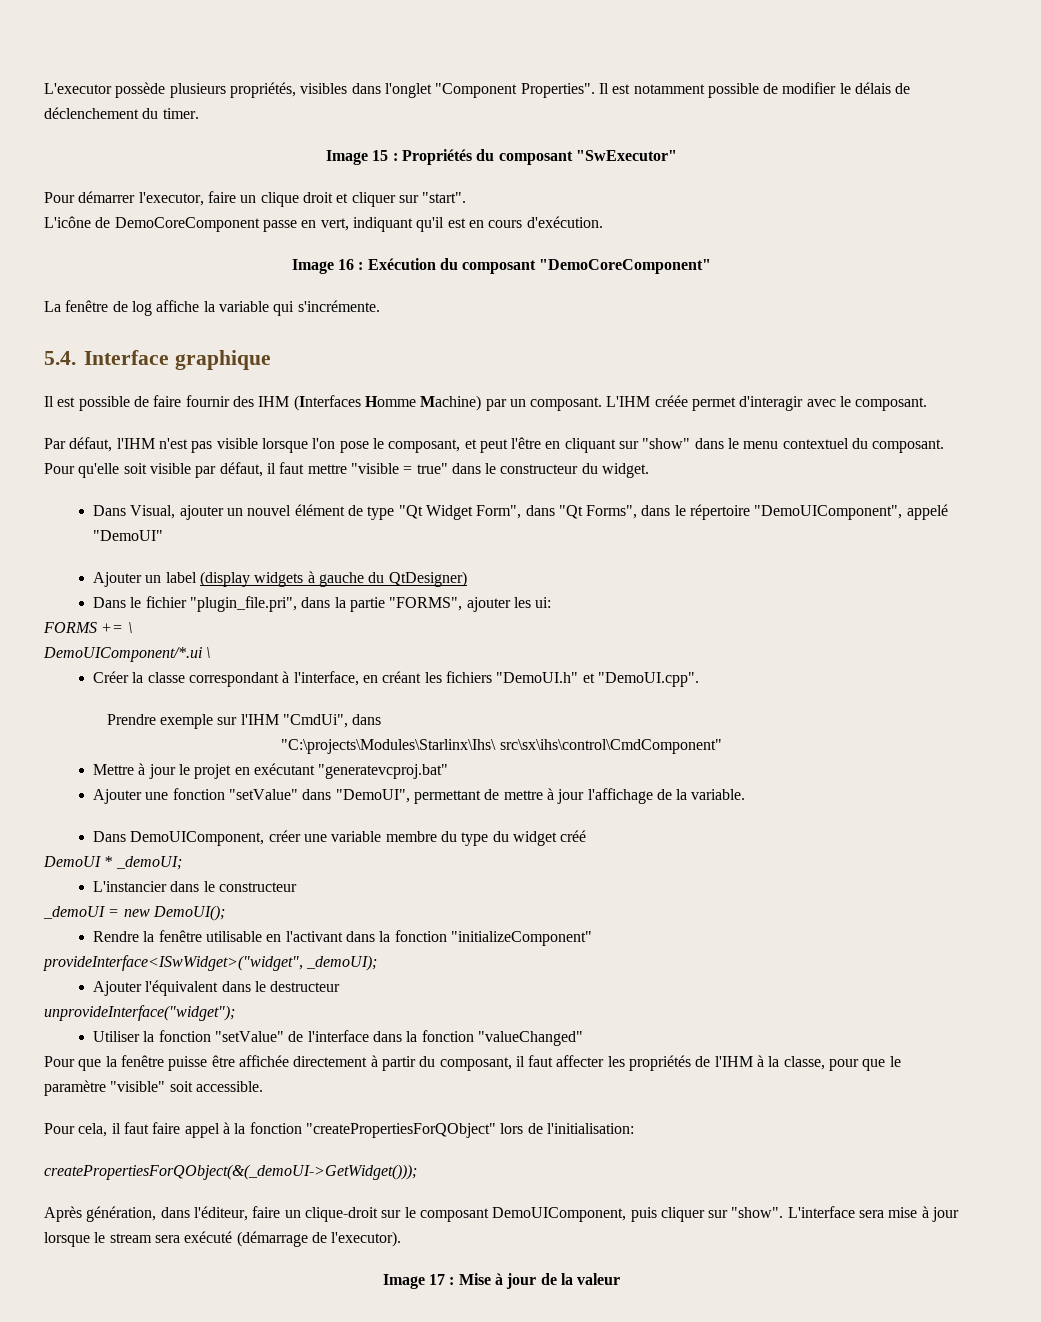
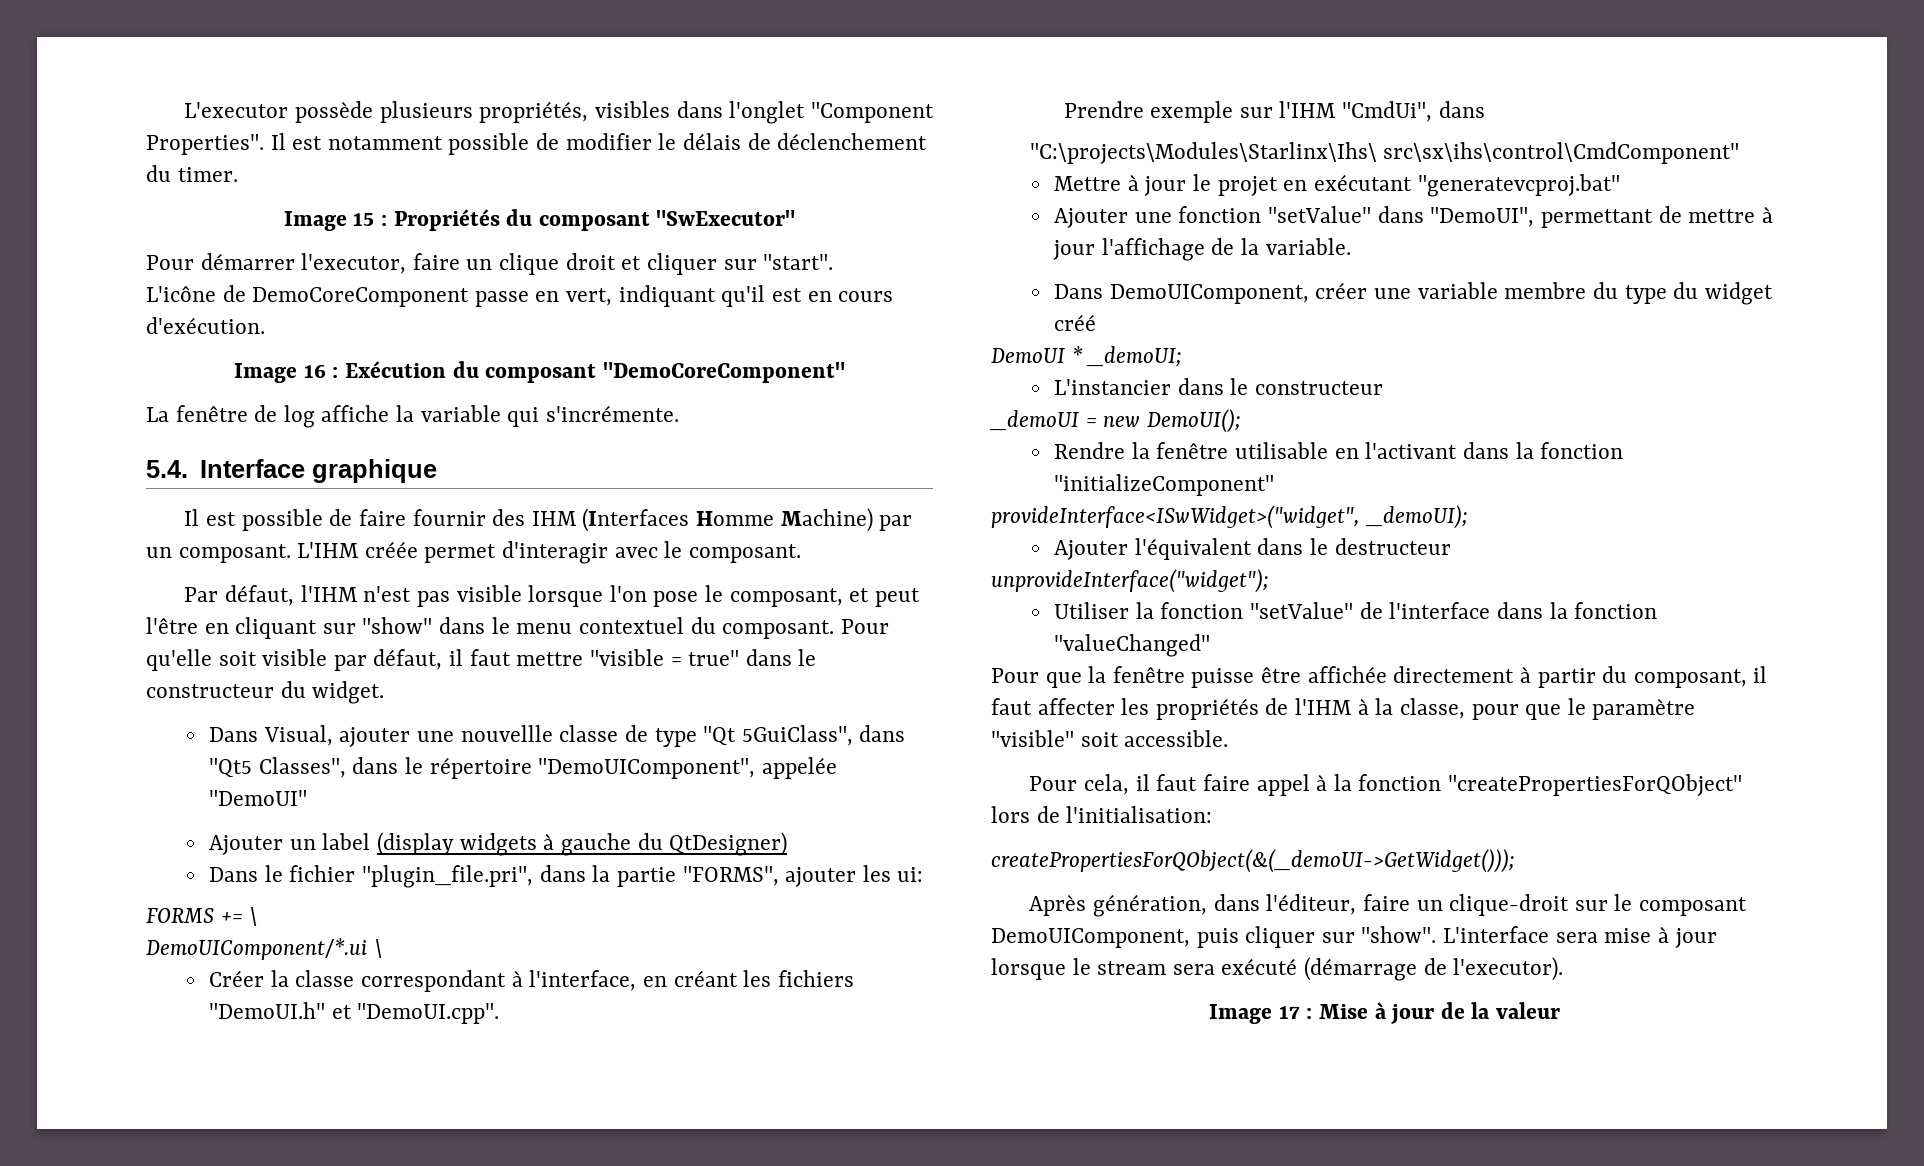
- Dans Visual, ajouter un nouvel élément de type "Qt Widget Form", dans "Qt Forms", dans le répertoire "DemoUIComponent", appelé "DemoUI"
+ Dans Visual, ajouter une nouvellle classe de type "Qt 5GuiClass", dans "Qt5 Classes", dans le répertoire "DemoUIComponent", appelée "DemoUI"

